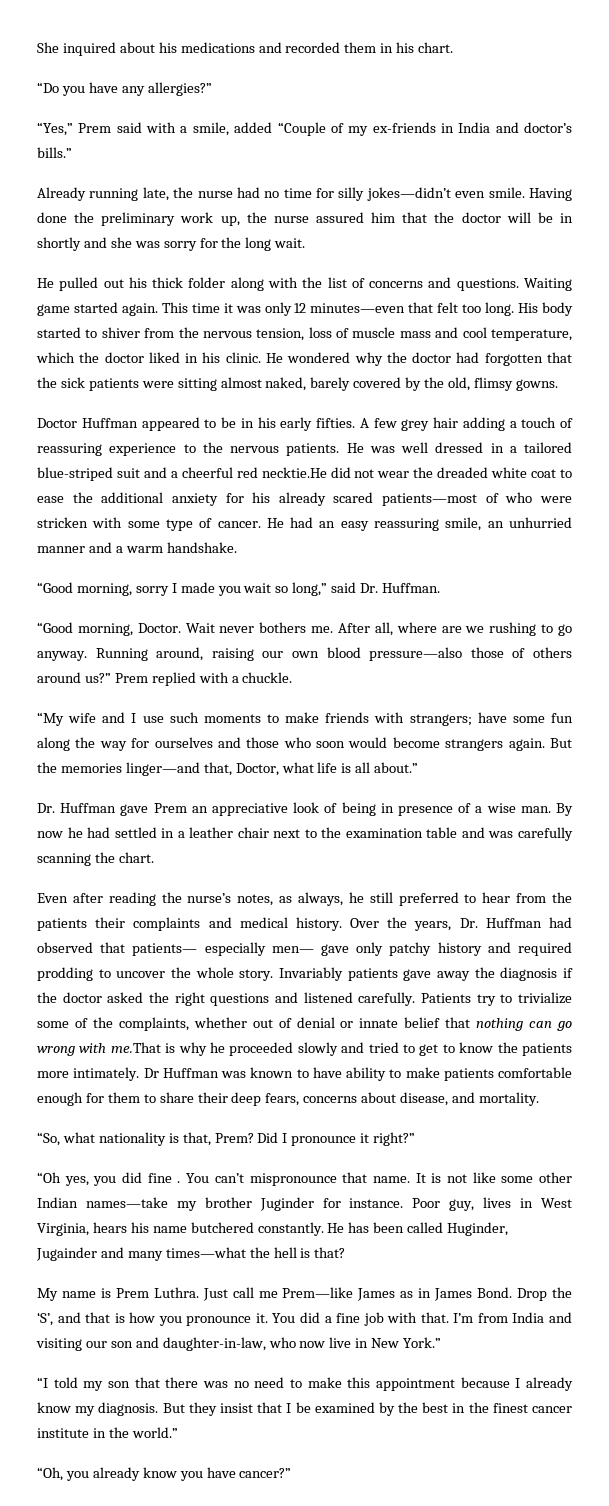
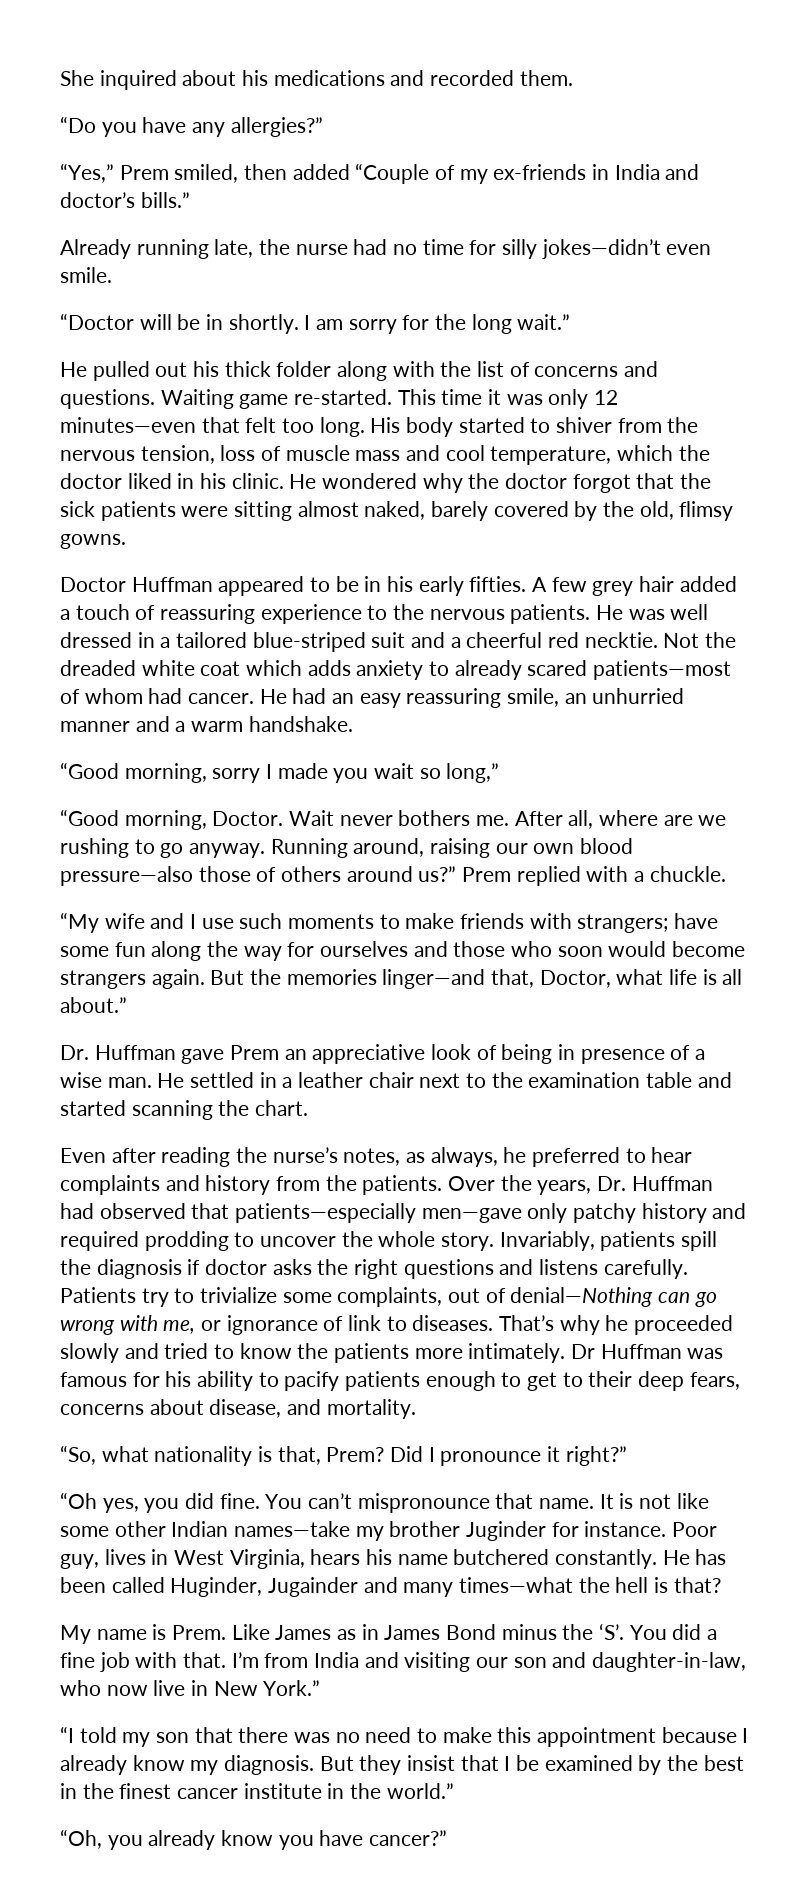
- She inquired about his medications and recorded them in his chart.
+ She inquired about his medications and recorded them.
- “Yes,” Prem said with a smile, added “Couple of my ex-friends in India and doctor’s bills.”
+ “Yes,” Prem smiled, then added “Couple of my ex-friends in India and doctor’s bills.”
- Already running late, the nurse had no time for silly jokes—didn’t even smile. Having done the preliminary work up, the nurse assured him that the doctor will be in shortly and she was sorry for the long wait.
+ Already running late, the nurse had no time for silly jokes—didn’t even smile.
+ “Doctor will be in shortly. I am sorry for the long wait.”
- Waiting game started again.
+ Waiting game re-started.
- He wondered why the doctor had forgotten that the sick patients were sitting almost naked, barely covered by the old, flimsy gowns.
+ He wondered why the doctor forgot that the sick patients were sitting almost naked, barely covered by the old, flimsy gowns.
- A few grey hair adding a touch of reassuring experience to the nervous patients.
+ A few grey hair added a touch of reassuring experience to the nervous patients.
- He was well dressed in a tailored blue-striped suit and a cheerful red necktie.He did not wear the dreaded white coat to ease the additional anxiety for his already scared patients—most of who were stricken with some type of cancer.
+ He was well dressed in a tailored blue-striped suit and a cheerful red necktie. Not the dreaded white coat which adds anxiety to already scared patients—most of whom had cancer.
- “Good morning, sorry I made you wait so long,” said Dr. Huffman.
+ “Good morning, sorry I made you wait so long,”
- By now he had settled in a leather chair next to the examination table and was carefully scanning the chart.
+ He settled in a leather chair next to the examination table and started scanning the chart.
- Even after reading the nurse’s notes, as always, he still preferred to hear from the patients their complaints and medical history.
+ Even after reading the nurse’s notes, as always, he preferred to hear complaints and history from the patients.
- Over the years, Dr. Huffman had observed that patients— especially men— gave only patchy history and required prodding to uncover the whole story.
+ Over the years, Dr. Huffman had observed that patients—especially men—gave only patchy history and required prodding to uncover the whole story.
- Invariably patients gave away the diagnosis if the doctor asked the right questions and listened carefully.
+ Invariably, patients spill the diagnosis if doctor asks the right questions and listens carefully.
- Patients try to trivialize some of the complaints, whether out of denial or innate belief that nothing can go wrong with me.That is why he proceeded slowly and tried to get to know the patients more intimately.
+ Patients try to trivialize some complaints, out of denial—Nothing can go wrong with me, or ignorance of link to diseases. That’s why he proceeded slowly and tried to know the patients more intimately.
- Dr Huffman was known to have ability to make patients comfortable enough for them to share their deep fears, concerns about disease, and mortality.
+ Dr Huffman was famous for his ability to pacify patients enough to get to their deep fears, concerns about disease, and mortality.
- “Oh yes, you did fine .
+ “Oh yes, you did fine.
- My name is Prem Luthra. Just call me Prem—like James as in James Bond. Drop the ‘S’, and that is how you pronounce it. You did a fine job with that.
+ My name is Prem. Like James as in James Bond minus the ‘S’. You did a fine job with that.

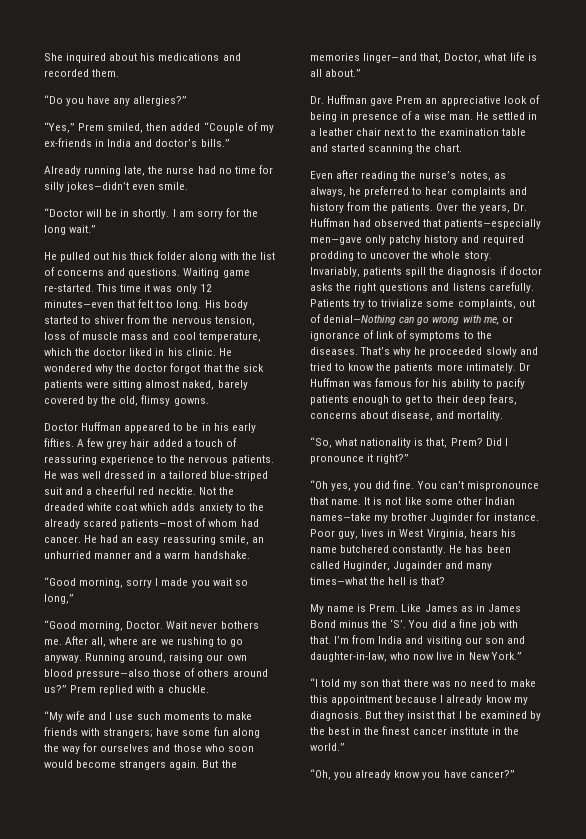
- Not the dreaded white coat which adds anxiety to already scared patients—most of whom had cancer.
+ Not the dreaded white coat which adds anxiety to the already scared patients—most of whom had cancer.
- Patients try to trivialize some complaints, out of denial—Nothing can go wrong with me, or ignorance of link to diseases.
+ Patients try to trivialize some complaints, out of denial—Nothing can go wrong with me, or ignorance of link of symptoms to the diseases.

